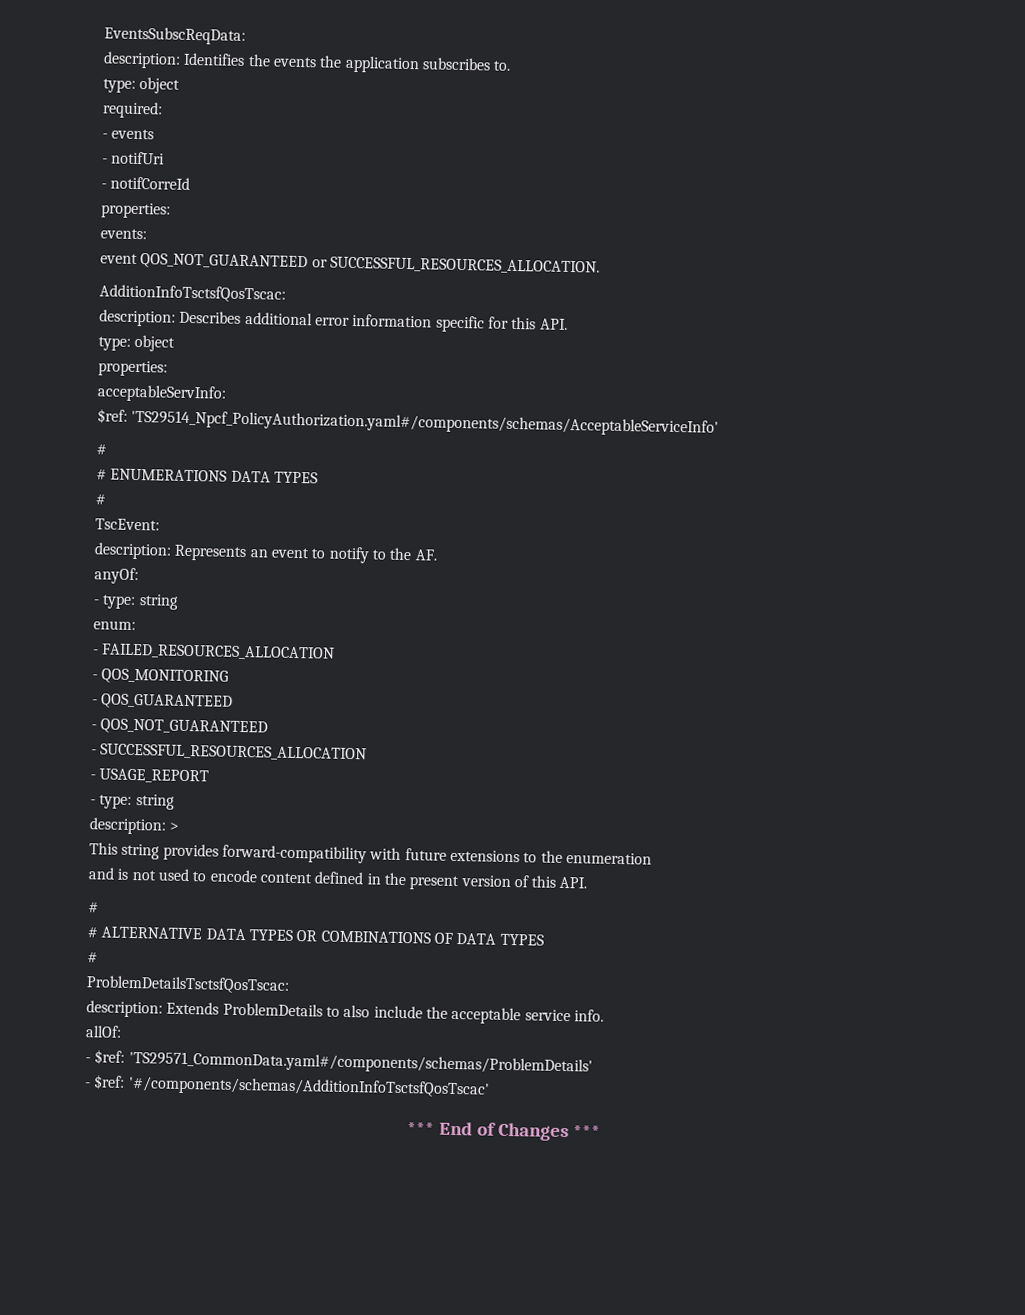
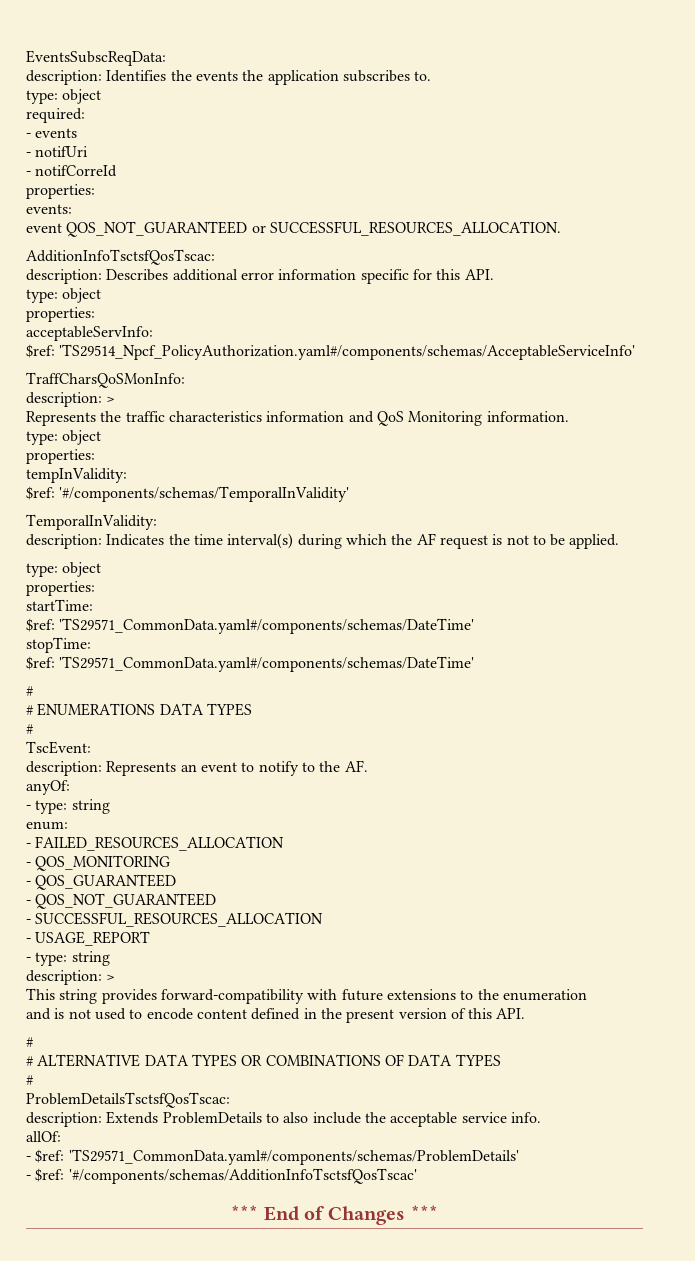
+ TraffCharsQoSMonInfo:
+ description: >
+ Represents the traffic characteristics information and QoS Monitoring information.
+ type: object
+ properties:
+ tempInValidity:
+ $ref: '#/components/schemas/TemporalInValidity'
+ TemporalInValidity:
+ description: Indicates the time interval(s) during which the AF request is not to be applied.
+ type: object
+ properties:
+ startTime:
+ $ref: 'TS29571_CommonData.yaml#/components/schemas/DateTime'
+ stopTime:
+ $ref: 'TS29571_CommonData.yaml#/components/schemas/DateTime'

